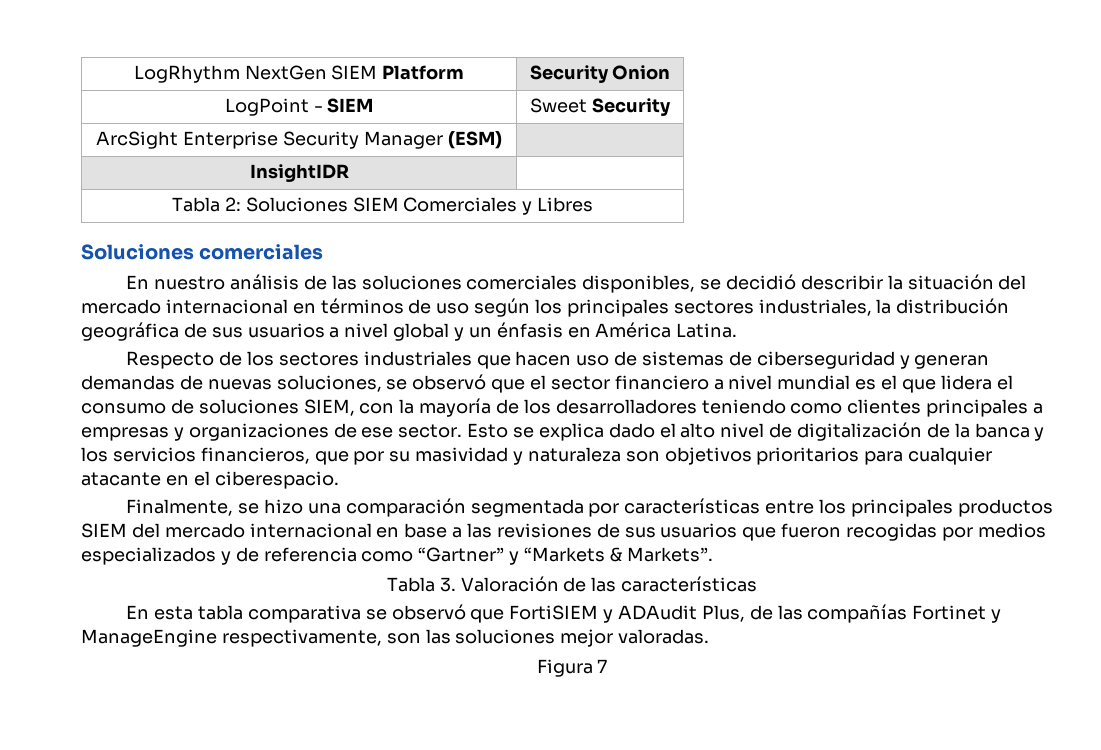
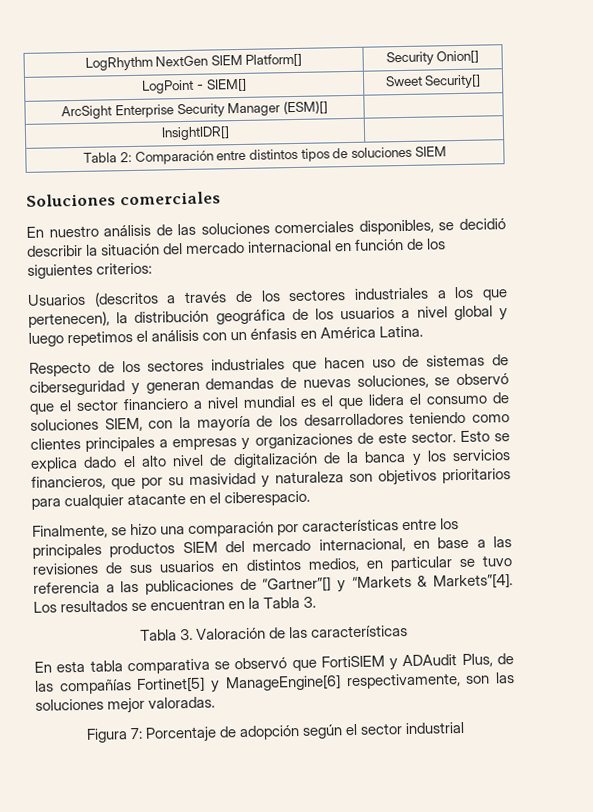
- LogRhythm NextGen SIEM Platform | Security Onion
+ LogRhythm NextGen SIEM Platform[] | Security Onion[]
- LogPoint - SIEM | Sweet Security
+ LogPoint - SIEM[] | Sweet Security[]
- ArcSight Enterprise Security Manager (ESM) |
- InsightIDR |
+ ArcSight Enterprise Security Manager (ESM)[] |
+ InsightIDR[] |
- Tabla 2: Soluciones SIEM Comerciales y Libres
+ Tabla 2: Comparación entre distintos tipos de soluciones SIEM
- En nuestro análisis de las soluciones comerciales disponibles, se decidió describir la situación del mercado internacional en términos de uso según los principales sectores industriales, la distribución geográfica de sus usuarios a nivel global y un énfasis en América Latina.
+ En nuestro análisis de las soluciones comerciales disponibles, se decidió describir la situación del mercado internacional en función de los siguientes criterios:
+ Usuarios (descritos a través de los sectores industriales a los que pertenecen), la distribución geográfica de los usuarios a nivel global y luego repetimos el análisis con un énfasis en América Latina.
- Respecto de los sectores industriales que hacen uso de sistemas de ciberseguridad y generan demandas de nuevas soluciones, se observó que el sector financiero a nivel mundial es el que lidera el consumo de soluciones SIEM, con la mayoría de los desarrolladores teniendo como clientes principales a empresas y organizaciones de ese sector.
+ Respecto de los sectores industriales que hacen uso de sistemas de ciberseguridad y generan demandas de nuevas soluciones, se observó que el sector financiero a nivel mundial es el que lidera el consumo de soluciones SIEM, con la mayoría de los desarrolladores teniendo como clientes principales a empresas y organizaciones de este sector.
- Finalmente, se hizo una comparación segmentada por características entre los principales productos SIEM del mercado internacional en base a las revisiones de sus usuarios que fueron recogidas por medios especializados y de referencia como “Gartner” y “Markets & Markets”.
+ Finalmente, se hizo una comparación por características entre los principales productos SIEM del mercado internacional, en base a las revisiones de sus usuarios en distintos medios, en particular se tuvo referencia a las publicaciones de “Gartner”[] y “Markets & Markets”[4]. Los resultados se encuentran en la Tabla 3.
- En esta tabla comparativa se observó que FortiSIEM y ADAudit Plus, de las compañías Fortinet y ManageEngine respectivamente, son las soluciones mejor valoradas.
+ En esta tabla comparativa se observó que FortiSIEM y ADAudit Plus, de las compañías Fortinet[5] y ManageEngine[6] respectivamente, son las soluciones mejor valoradas.
- Figura 7
+ Figura 7: Porcentaje de adopción según el sector industrial

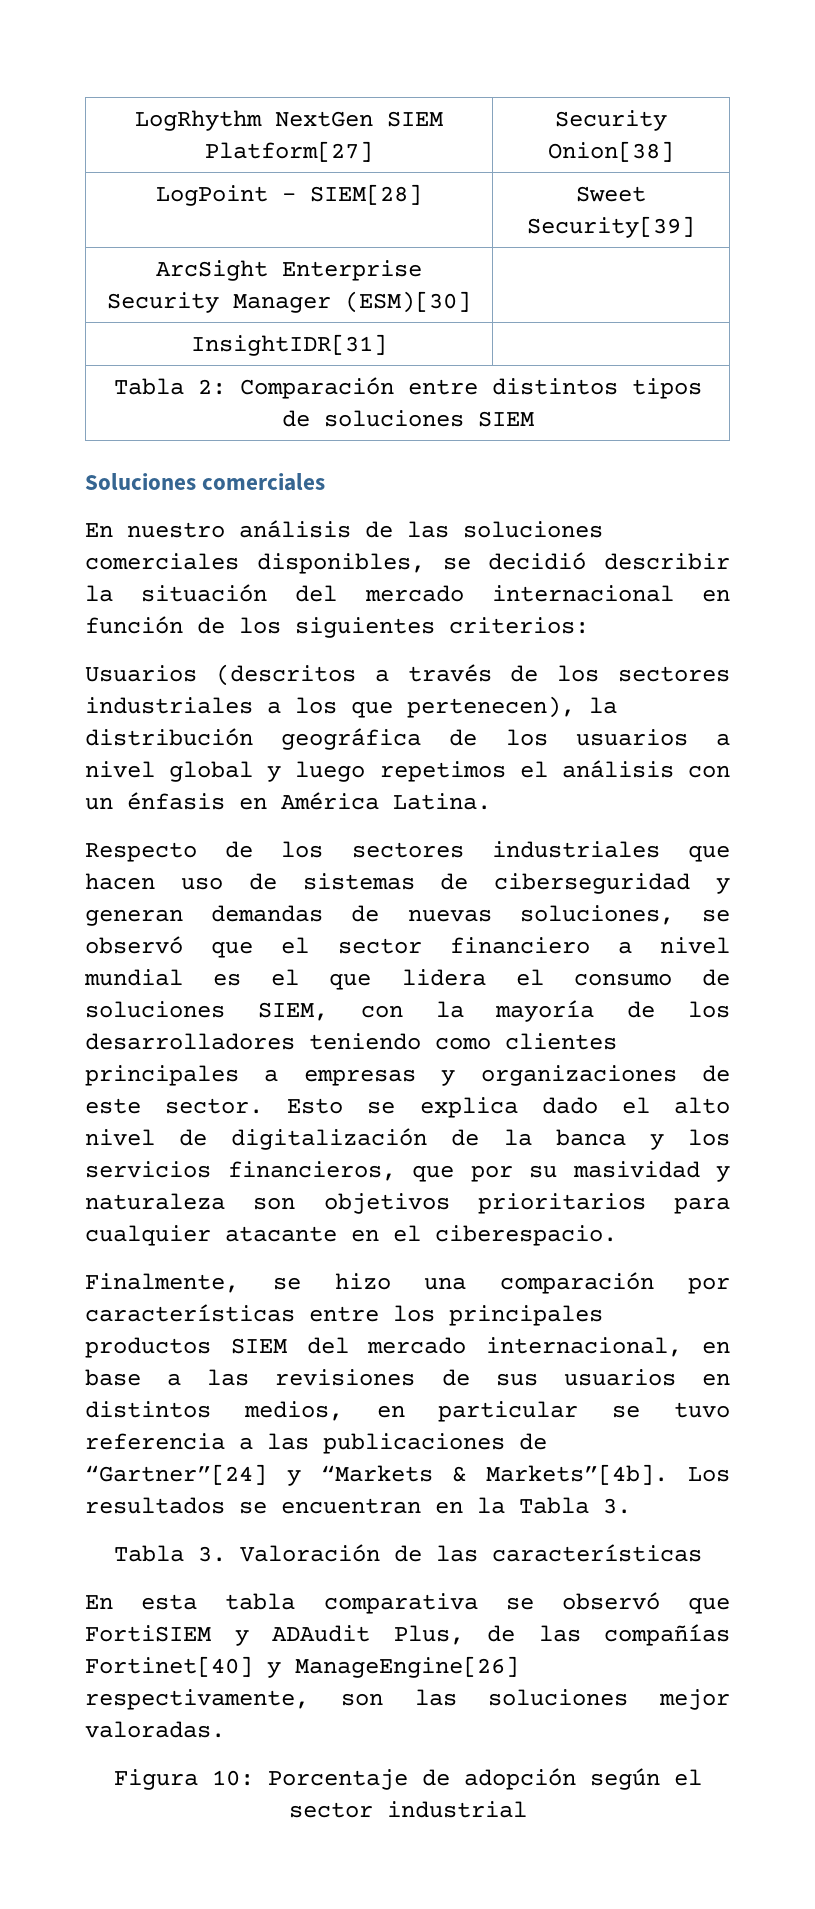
- LogRhythm NextGen SIEM Platform[] | Security Onion[]
+ LogRhythm NextGen SIEM Platform[27] | Security Onion[38]
- LogPoint - SIEM[] | Sweet Security[]
+ LogPoint - SIEM[28] | Sweet Security[39]
- ArcSight Enterprise Security Manager (ESM)[] |
- InsightIDR[] |
+ ArcSight Enterprise Security Manager (ESM)[30] |
+ InsightIDR[31] |
- Finalmente, se hizo una comparación por características entre los principales productos SIEM del mercado internacional, en base a las revisiones de sus usuarios en distintos medios, en particular se tuvo referencia a las publicaciones de “Gartner”[] y “Markets & Markets”[4].
+ Finalmente, se hizo una comparación por características entre los principales productos SIEM del mercado internacional, en base a las revisiones de sus usuarios en distintos medios, en particular se tuvo referencia a las publicaciones de “Gartner”[24] y “Markets & Markets”[4b].
- En esta tabla comparativa se observó que FortiSIEM y ADAudit Plus, de las compañías Fortinet[5] y ManageEngine[6] respectivamente, son las soluciones mejor valoradas.
+ En esta tabla comparativa se observó que FortiSIEM y ADAudit Plus, de las compañías Fortinet[40] y ManageEngine[26] respectivamente, son las soluciones mejor valoradas.
- Figura 7: Porcentaje de adopción según el sector industrial
+ Figura 10: Porcentaje de adopción según el sector industrial

